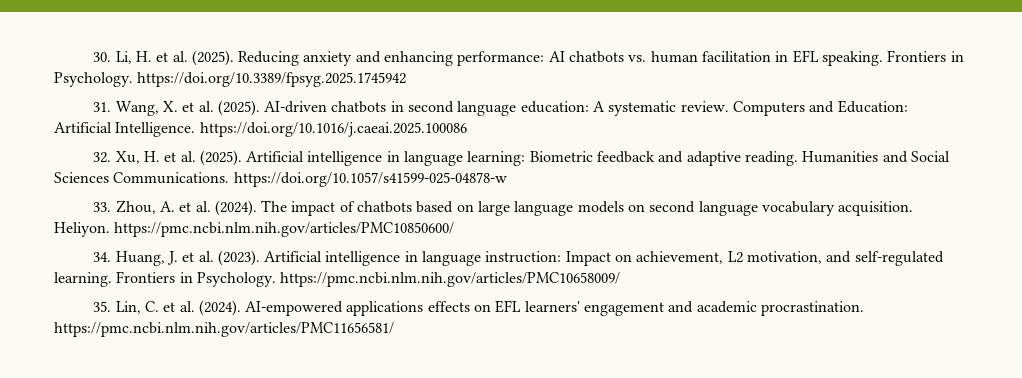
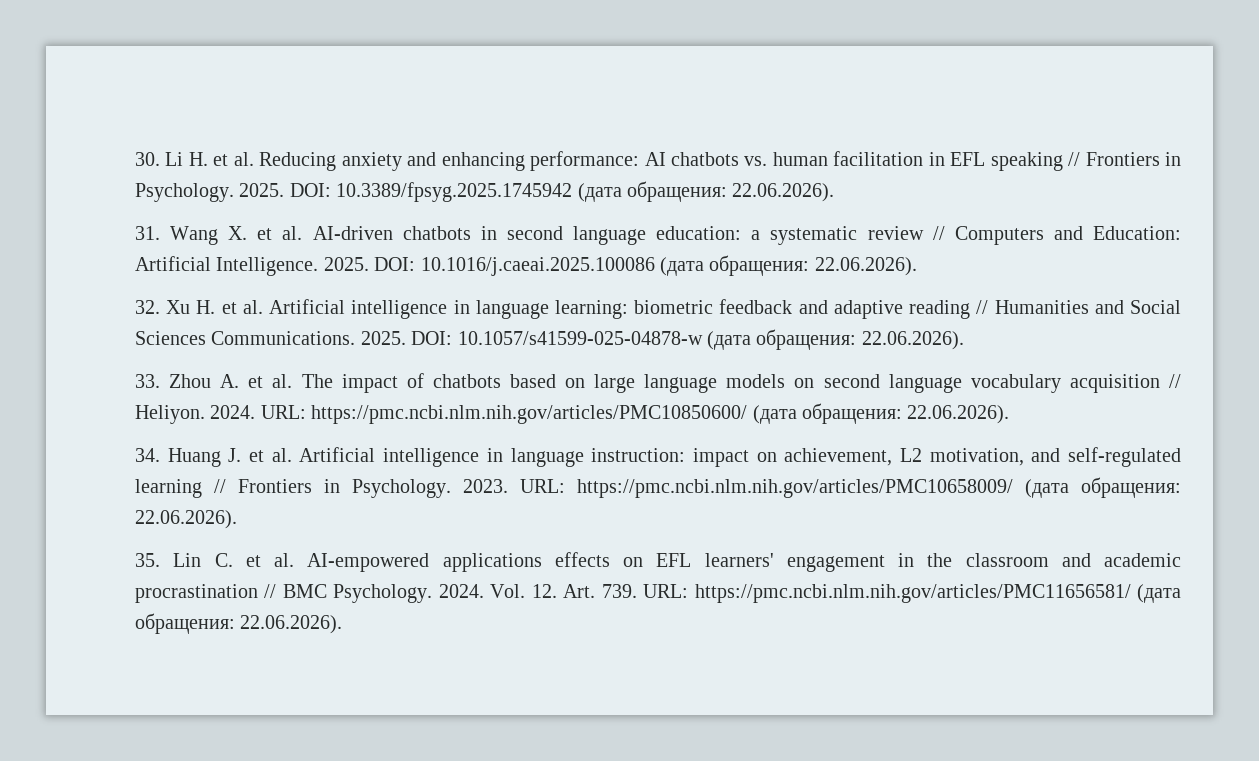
- 30. Li, H. et al. (2025). Reducing anxiety and enhancing performance: AI chatbots vs. human facilitation in EFL speaking. Frontiers in Psychology. https://doi.org/10.3389/fpsyg.2025.1745942
+ 30. Li H. et al. Reducing anxiety and enhancing performance: AI chatbots vs. human facilitation in EFL speaking // Frontiers in Psychology. 2025. DOI: 10.3389/fpsyg.2025.1745942 (дата обращения: 22.06.2026).
- 31. Wang, X. et al. (2025). AI-driven chatbots in second language education: A systematic review. Computers and Education: Artificial Intelligence. https://doi.org/10.1016/j.caeai.2025.100086
+ 31. Wang X. et al. AI-driven chatbots in second language education: a systematic review // Computers and Education: Artificial Intelligence. 2025. DOI: 10.1016/j.caeai.2025.100086 (дата обращения: 22.06.2026).
- 32. Xu, H. et al. (2025). Artificial intelligence in language learning: Biometric feedback and adaptive reading. Humanities and Social Sciences Communications. https://doi.org/10.1057/s41599-025-04878-w
+ 32. Xu H. et al. Artificial intelligence in language learning: biometric feedback and adaptive reading // Humanities and Social Sciences Communications. 2025. DOI: 10.1057/s41599-025-04878-w (дата обращения: 22.06.2026).
- 33. Zhou, A. et al. (2024). The impact of chatbots based on large language models on second language vocabulary acquisition. Heliyon. https://pmc.ncbi.nlm.nih.gov/articles/PMC10850600/
+ 33. Zhou A. et al. The impact of chatbots based on large language models on second language vocabulary acquisition // Heliyon. 2024. URL: https://pmc.ncbi.nlm.nih.gov/articles/PMC10850600/ (дата обращения: 22.06.2026).
- 34. Huang, J. et al. (2023). Artificial intelligence in language instruction: Impact on achievement, L2 motivation, and self-regulated learning. Frontiers in Psychology. https://pmc.ncbi.nlm.nih.gov/articles/PMC10658009/
+ 34. Huang J. et al. Artificial intelligence in language instruction: impact on achievement, L2 motivation, and self-regulated learning // Frontiers in Psychology. 2023. URL: https://pmc.ncbi.nlm.nih.gov/articles/PMC10658009/ (дата обращения: 22.06.2026).
- 35. Lin, C. et al. (2024). AI-empowered applications effects on EFL learners' engagement and academic procrastination. https://pmc.ncbi.nlm.nih.gov/articles/PMC11656581/
+ 35. Lin C. et al. AI-empowered applications effects on EFL learners' engagement in the classroom and academic procrastination // BMC Psychology. 2024. Vol. 12. Art. 739. URL: https://pmc.ncbi.nlm.nih.gov/articles/PMC11656581/ (дата обращения: 22.06.2026).

